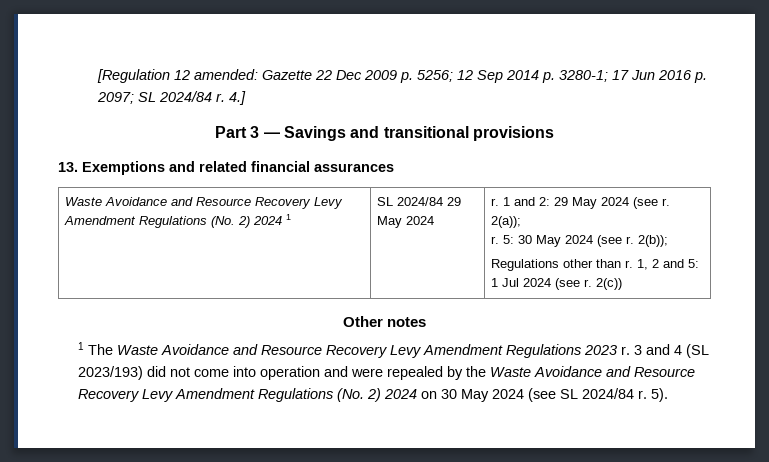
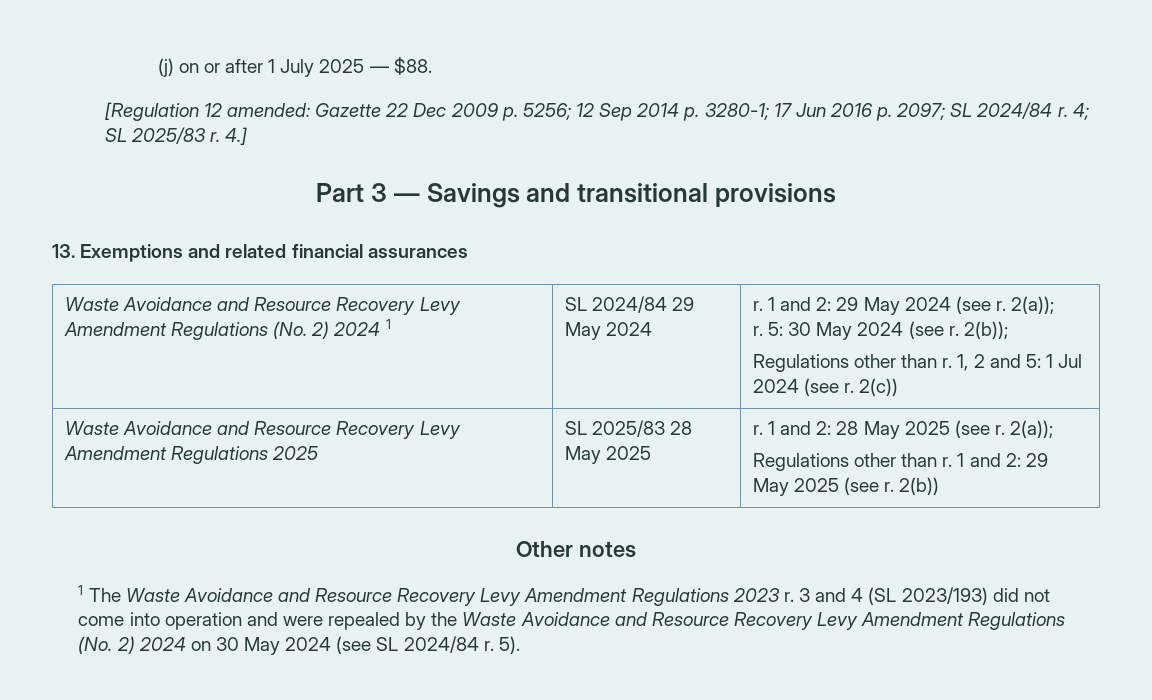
+ (j) on or after 1 July 2025 — $88.
+ 4; SL 2025/83 r.
+ Waste Avoidance and Resource Recovery Levy Amendment Regulations 2025 | SL 2025/83 28 May 2025 | r. 1 and 2: 28 May 2025 (see r. 2(a));
+ Regulations other than r. 1 and 2: 29 May 2025 (see r. 2(b))

